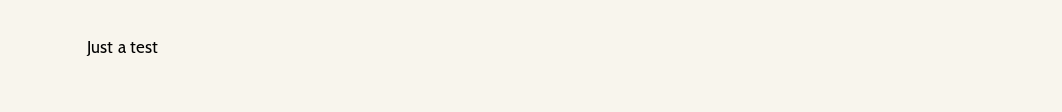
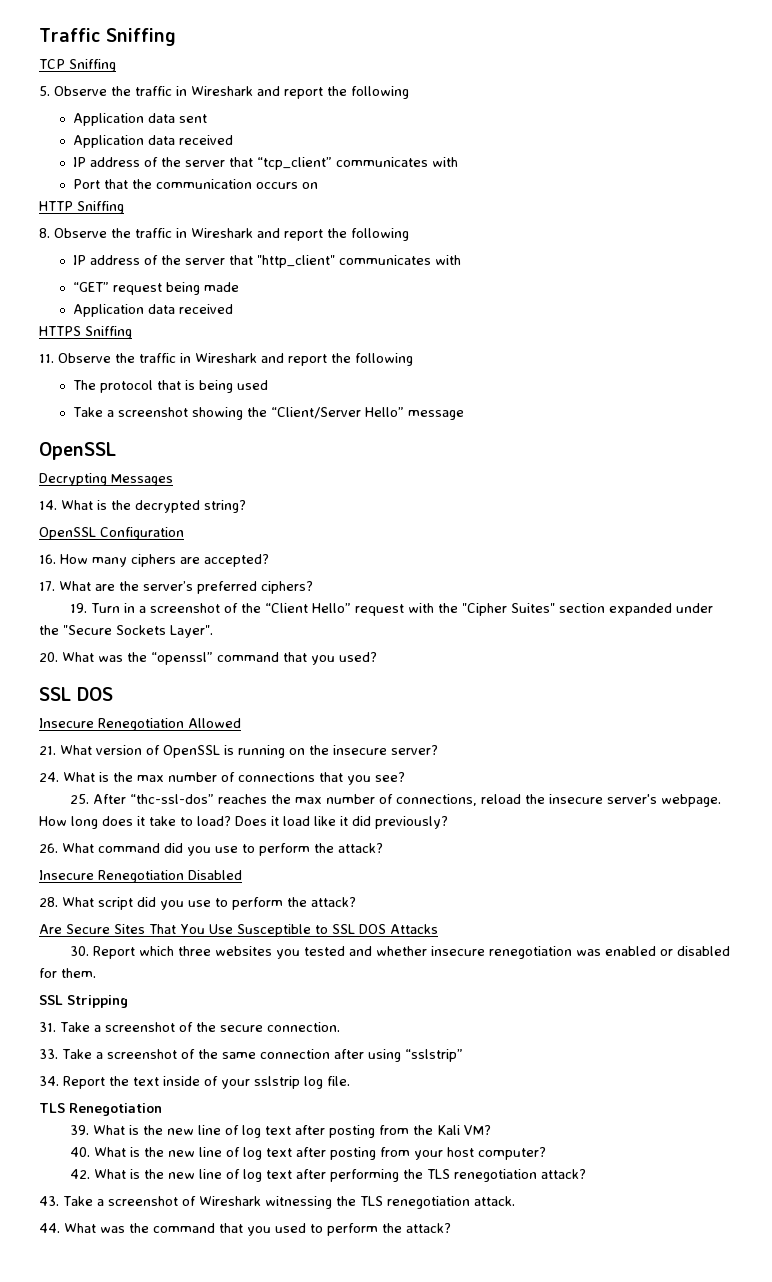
- Just a test
+ Traffic Sniffing
+ TCP Sniffing
+ 5. Observe the traffic in Wireshark and report the following
+ Application data sent
+ Application data received
+ IP address of the server that “tcp_client” communicates with
+ Port that the communication occurs on
+ HTTP Sniffing
+ 8. Observe the traffic in Wireshark and report the following
+ IP address of the server that "http_client" communicates with
+ “GET” request being made
+ Application data received
+ HTTPS Sniffing
+ 11. Observe the traffic in Wireshark and report the following
+ The protocol that is being used
+ Take a screenshot showing the “Client/Server Hello” message
+ OpenSSL
+ Decrypting Messages
+ 14. What is the decrypted string?
+ OpenSSL Configuration
+ 16. How many ciphers are accepted?
+ 17. What are the server’s preferred ciphers?
+ 19. Turn in a screenshot of the “Client Hello” request with the "Cipher Suites" section expanded under the "Secure Sockets Layer".
+ 20. What was the “openssl” command that you used?
+ SSL DOS
+ Insecure Renegotiation Allowed
+ 21. What version of OpenSSL is running on the insecure server?
+ 24. What is the max number of connections that you see?
+ 25. After “thc-ssl-dos” reaches the max number of connections, reload the insecure server's webpage. How long does it take to load? Does it load like it did previously?
+ 26. What command did you use to perform the attack?
+ Insecure Renegotiation Disabled
+ 28. What script did you use to perform the attack?
+ Are Secure Sites That You Use Susceptible to SSL DOS Attacks
+ 30. Report which three websites you tested and whether insecure renegotiation was enabled or disabled for them.
+ SSL Stripping
+ 31. Take a screenshot of the secure connection.
+ 33. Take a screenshot of the same connection after using “sslstrip”
+ 34. Report the text inside of your sslstrip log file.
+ TLS Renegotiation
+ 39. What is the new line of log text after posting from the Kali VM?
+ 40. What is the new line of log text after posting from your host computer?
+ 42. What is the new line of log text after performing the TLS renegotiation attack?
+ 43. Take a screenshot of Wireshark witnessing the TLS renegotiation attack.
+ 44. What was the command that you used to perform the attack?

